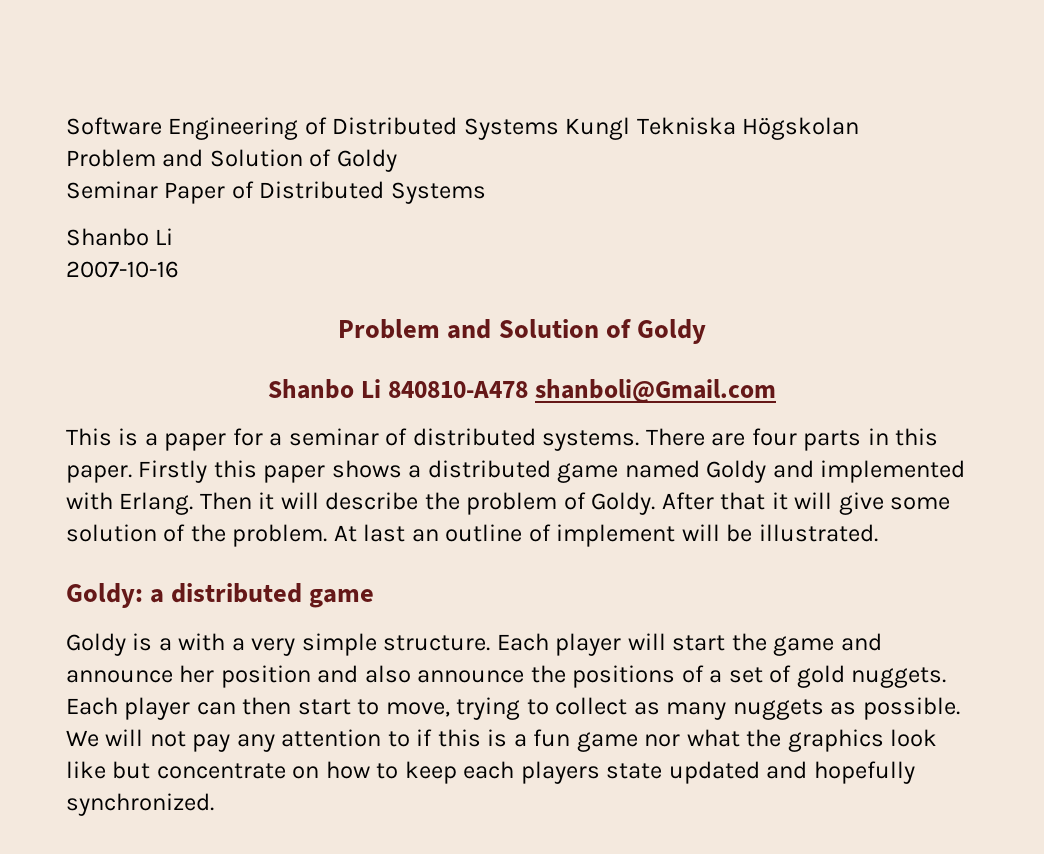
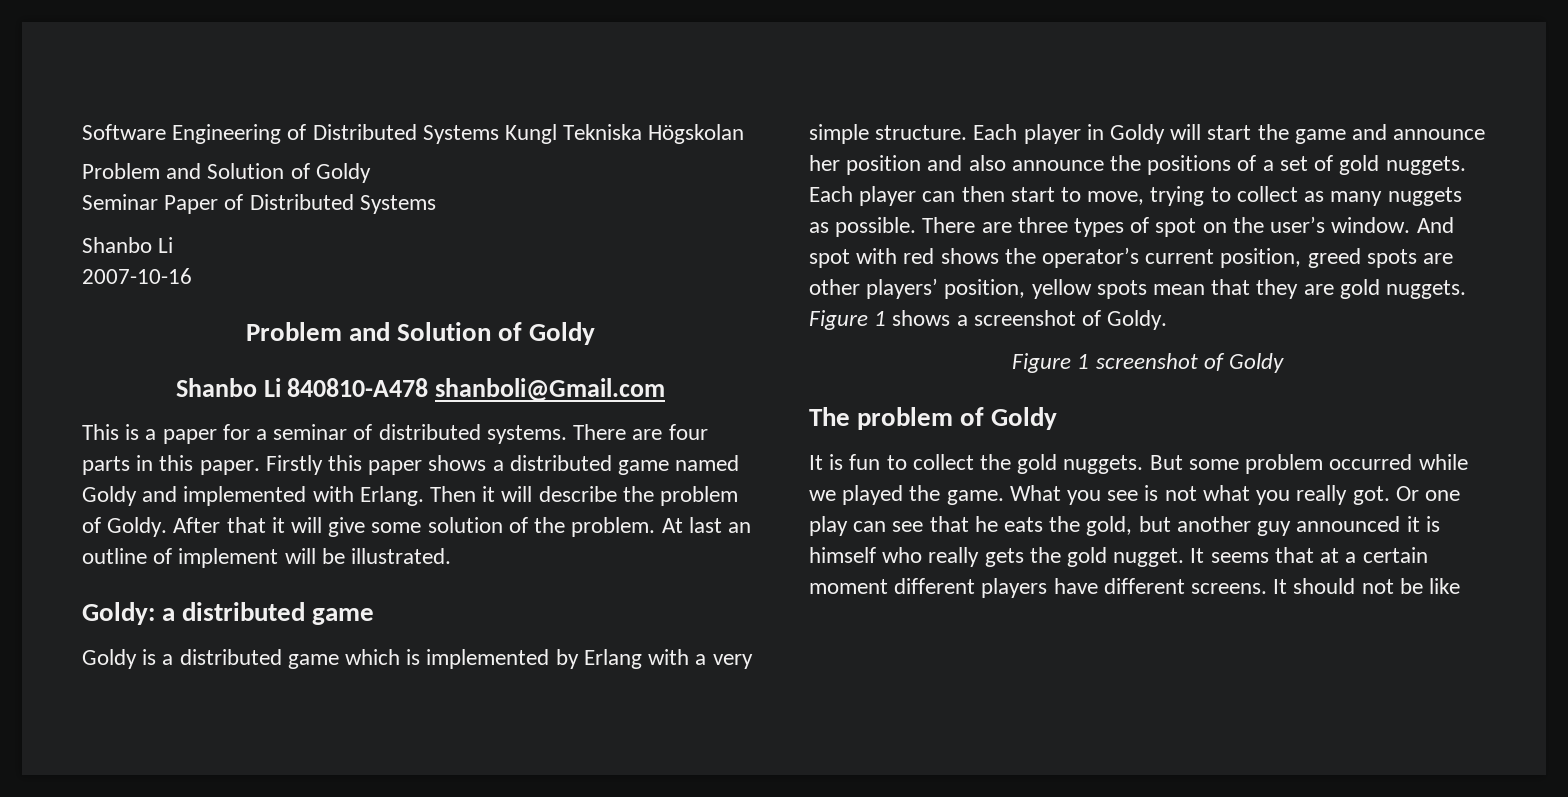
- Goldy is a with a very simple structure.
+ Goldy is a distributed game which is implemented by Erlang with a very simple structure.
- Each player will start the game and announce her position and also announce the positions of a set of gold nuggets.
+ Each player in Goldy will start the game and announce her position and also announce the positions of a set of gold nuggets.
- We will not pay any attention to if this is a fun game nor what the graphics look like but concentrate on how to keep each players state updated and hopefully synchronized.
+ There are three types of spot on the user’s window. And spot with red shows the operator’s current position, greed spots are other players’ position, yellow spots mean that they are gold nuggets. Figure 1 shows a screenshot of Goldy.
+ Figure 1 screenshot of Goldy
+ The problem of Goldy
+ It is fun to collect the gold nuggets. But some problem occurred while we played the game. What you see is not what you really got. Or one play can see that he eats the gold, but another guy announced it is himself who really gets the gold nugget. It seems that at a certain moment different players have different screens. It should not be like

